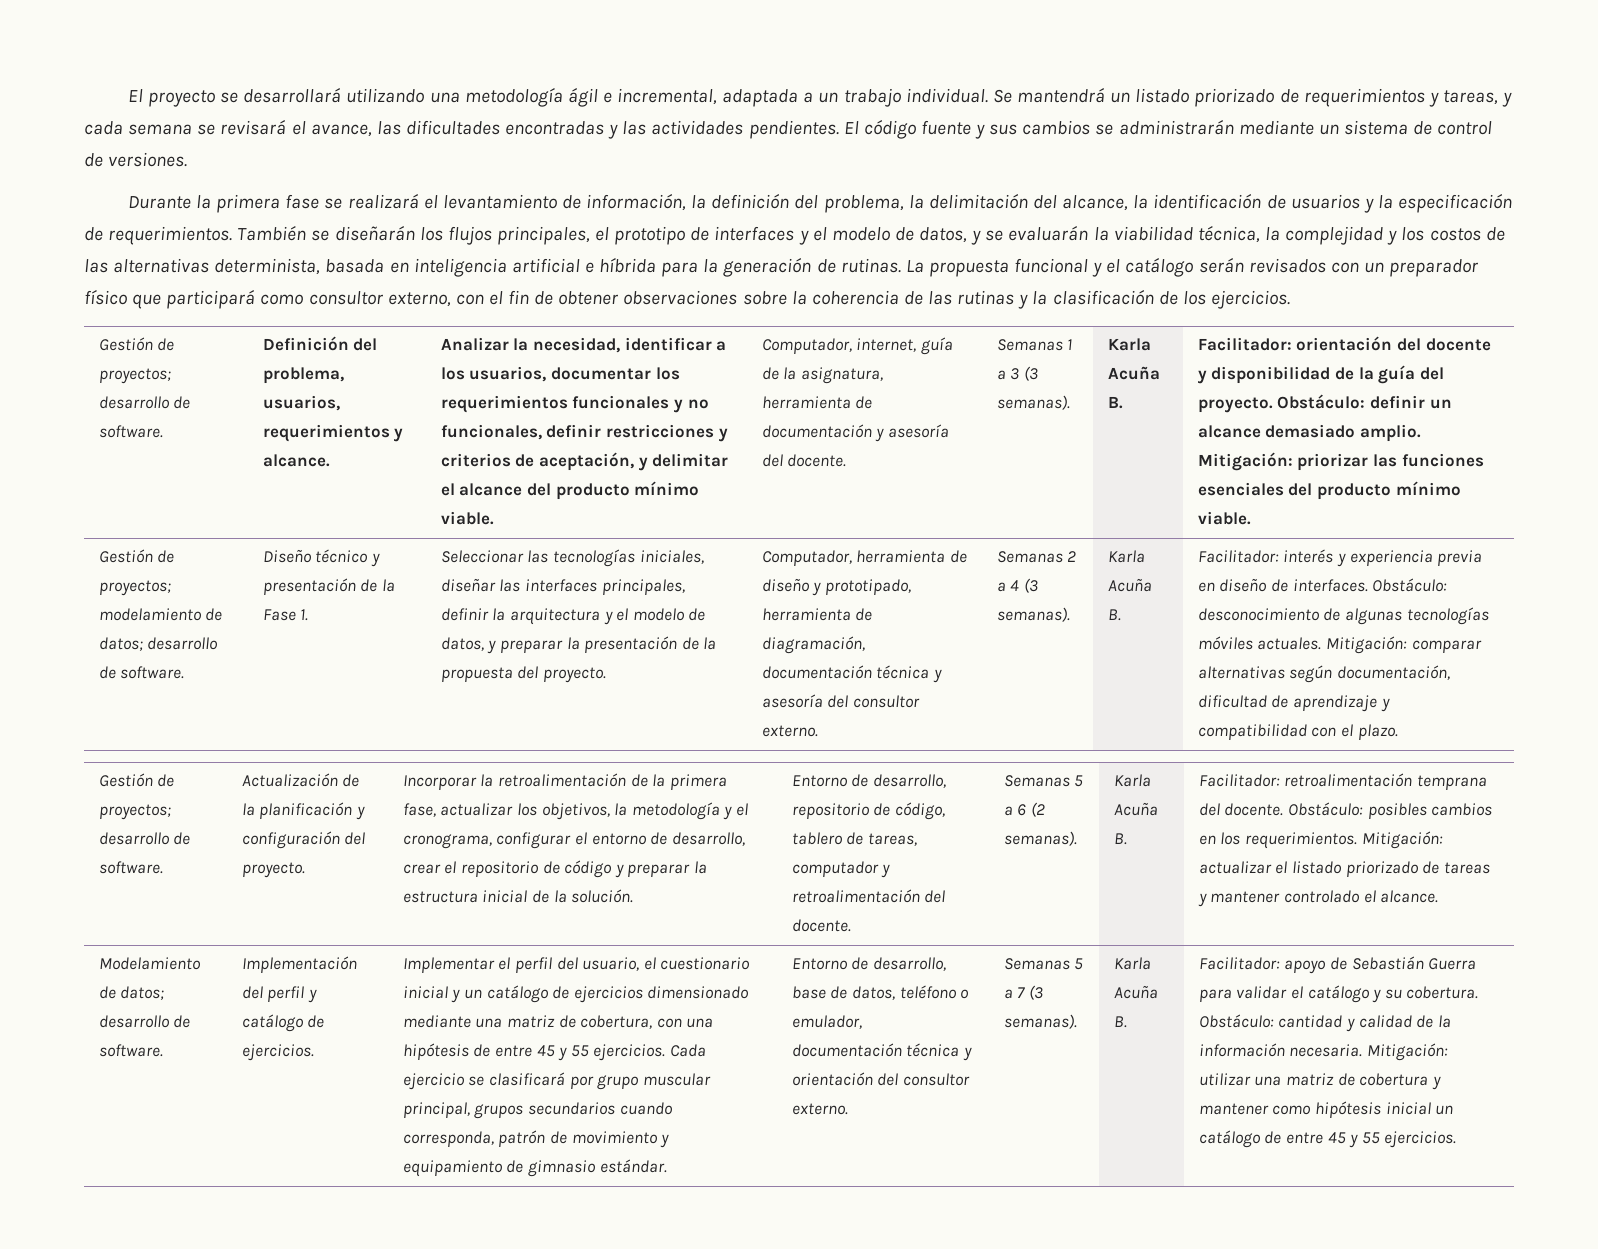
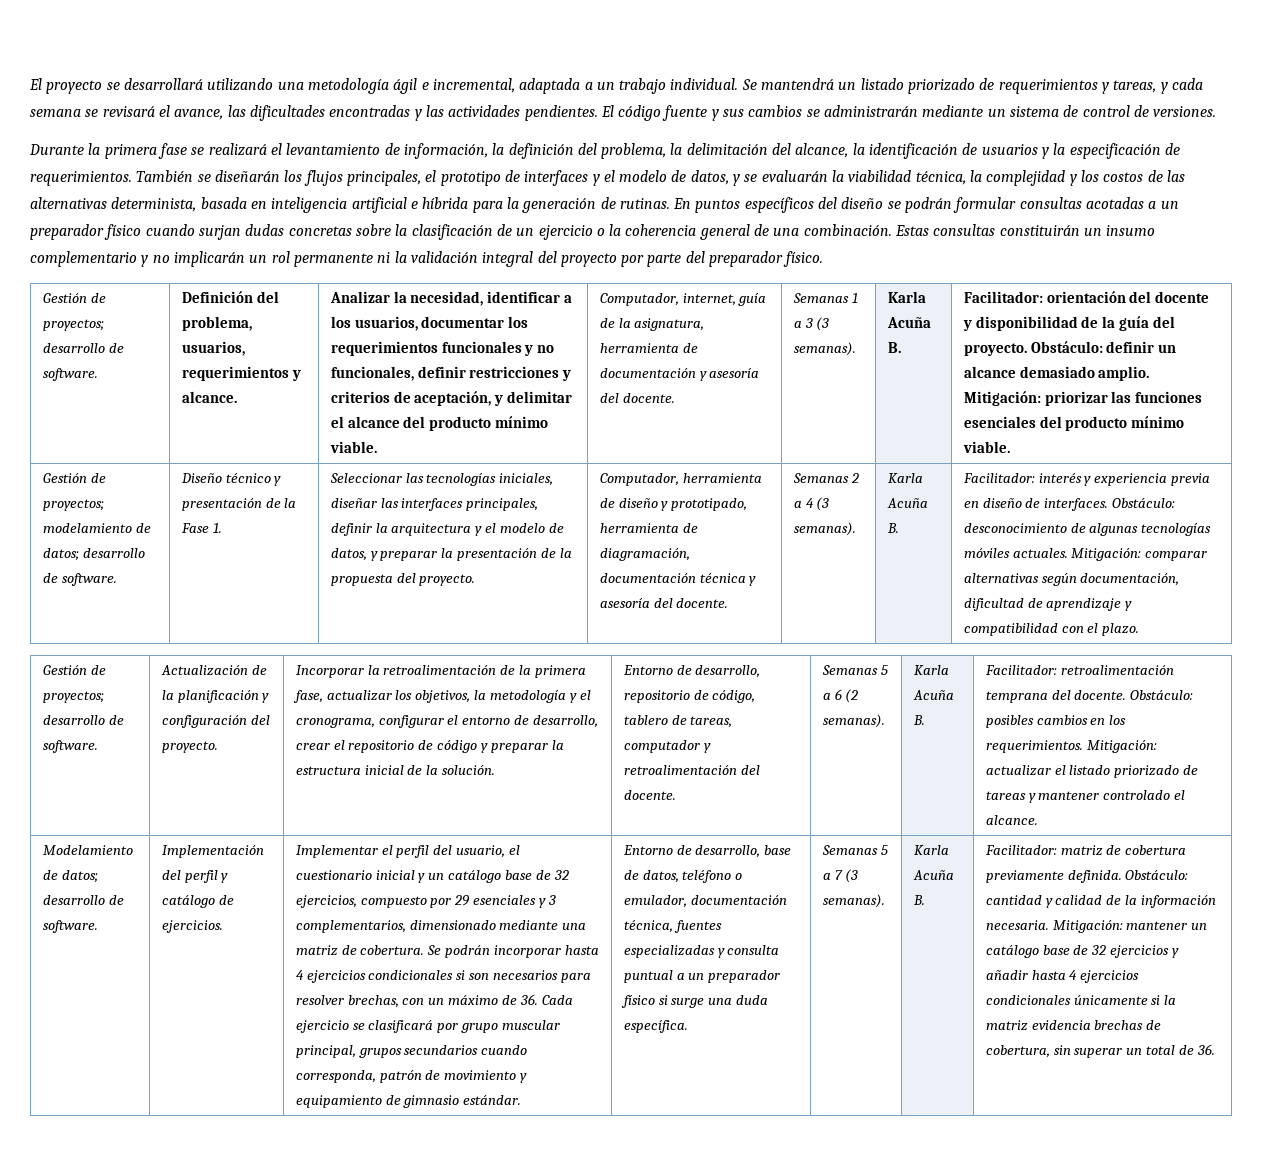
- La propuesta funcional y el catálogo serán revisados con un preparador físico que participará como consultor externo, con el fin de obtener observaciones sobre la coherencia de las rutinas y la clasificación de los ejercicios.
+ En puntos específicos del diseño se podrán formular consultas acotadas a un preparador físico cuando surjan dudas concretas sobre la clasificación de un ejercicio o la coherencia general de una combinación. Estas consultas constituirán un insumo complementario y no implicarán un rol permanente ni la validación integral del proyecto por parte del preparador físico.
- Computador, herramienta de diseño y prototipado, herramienta de diagramación, documentación técnica y asesoría del consultor externo.
+ Computador, herramienta de diseño y prototipado, herramienta de diagramación, documentación técnica y asesoría del docente.
- Implementar el perfil del usuario, el cuestionario inicial y un catálogo de ejercicios dimensionado mediante una matriz de cobertura, con una hipótesis de entre 45 y 55 ejercicios. Cada ejercicio se clasificará por grupo muscular principal, grupos secundarios cuando corresponda, patrón de movimiento y equipamiento de gimnasio estándar.
+ Implementar el perfil del usuario, el cuestionario inicial y un catálogo base de 32 ejercicios, compuesto por 29 esenciales y 3 complementarios, dimensionado mediante una matriz de cobertura. Se podrán incorporar hasta 4 ejercicios condicionales si son necesarios para resolver brechas, con un máximo de 36. Cada ejercicio se clasificará por grupo muscular principal, grupos secundarios cuando corresponda, patrón de movimiento y equipamiento de gimnasio estándar.
- Entorno de desarrollo, base de datos, teléfono o emulador, documentación técnica y orientación del consultor externo.
+ Entorno de desarrollo, base de datos, teléfono o emulador, documentación técnica, fuentes especializadas y consulta puntual a un preparador físico si surge una duda específica.
- Facilitador: apoyo de Sebastián Guerra para validar el catálogo y su cobertura.
+ Facilitador: matriz de cobertura previamente definida.
- Mitigación: utilizar una matriz de cobertura y mantener como hipótesis inicial un catálogo de entre 45 y 55 ejercicios.
+ Mitigación: mantener un catálogo base de 32 ejercicios y añadir hasta 4 ejercicios condicionales únicamente si la matriz evidencia brechas de cobertura, sin superar un total de 36.

